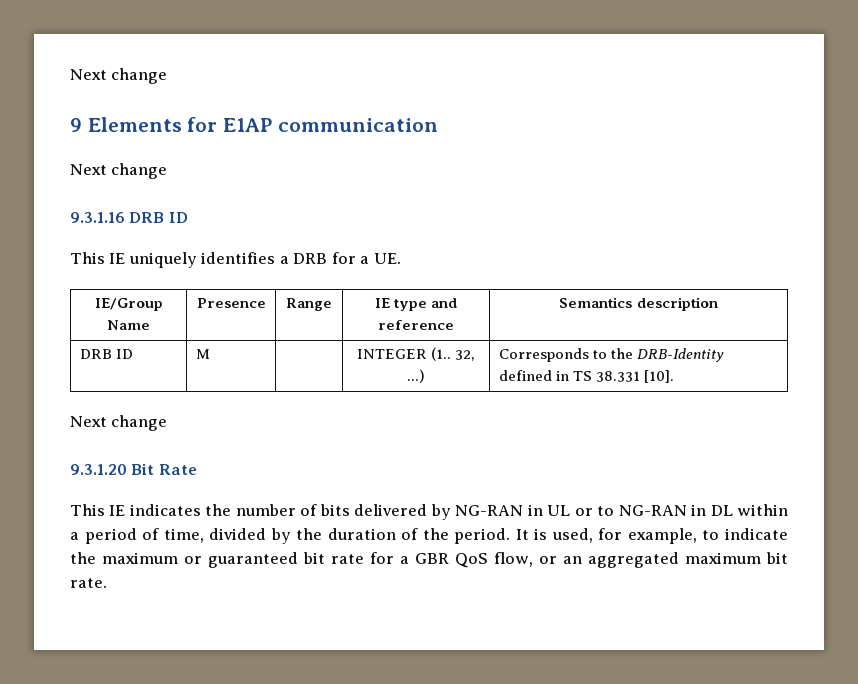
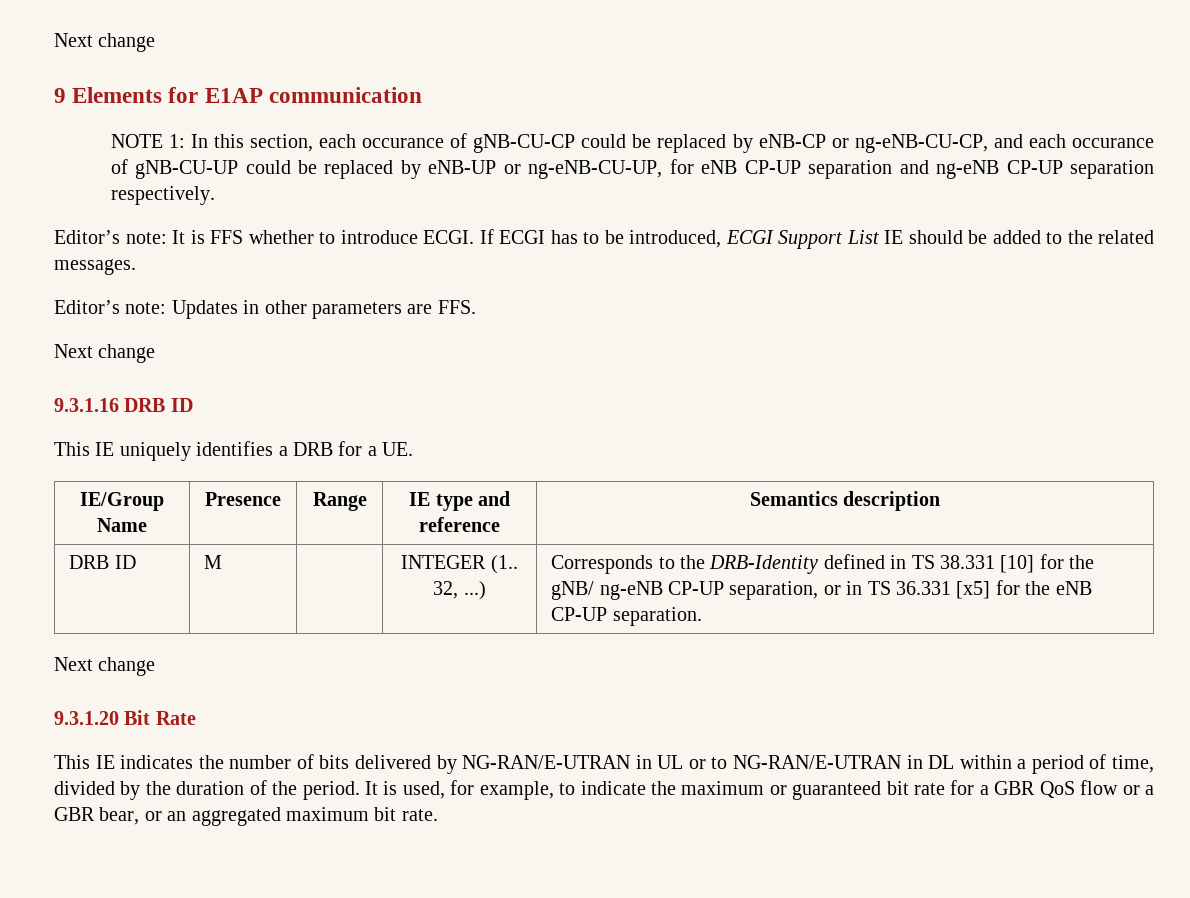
+ NOTE 1: In this section, each occurance of gNB-CU-CP could be replaced by eNB-CP or ng-eNB-CU-CP, and each occurance of gNB-CU-UP could be replaced by eNB-UP or ng-eNB-CU-UP, for eNB CP-UP separation and ng-eNB CP-UP separation respectively.
+ Editor’s note: It is FFS whether to introduce ECGI. If ECGI has to be introduced, ECGI Support List IE should be added to the related messages.
+ Editor’s note: Updates in other parameters are FFS.
- DRB ID | M | | INTEGER (1.. 32, ...) | Corresponds to the DRB-Identity defined in TS 38.331 [10].
+ DRB ID | M | | INTEGER (1.. 32, ...) | Corresponds to the DRB-Identity defined in TS 38.331 [10] for the gNB/ ng-eNB CP-UP separation, or in TS 36.331 [x5] for the eNB CP-UP separation.
- This IE indicates the number of bits delivered by NG-RAN in UL or to NG-RAN in DL within a period of time, divided by the duration of the period.
+ This IE indicates the number of bits delivered by NG-RAN/E-UTRAN in UL or to NG-RAN/E-UTRAN in DL within a period of time, divided by the duration of the period.
- It is used, for example, to indicate the maximum or guaranteed bit rate for a GBR QoS flow, or an aggregated maximum bit rate.
+ It is used, for example, to indicate the maximum or guaranteed bit rate for a GBR QoS flow or a GBR bear, or an aggregated maximum bit rate.

